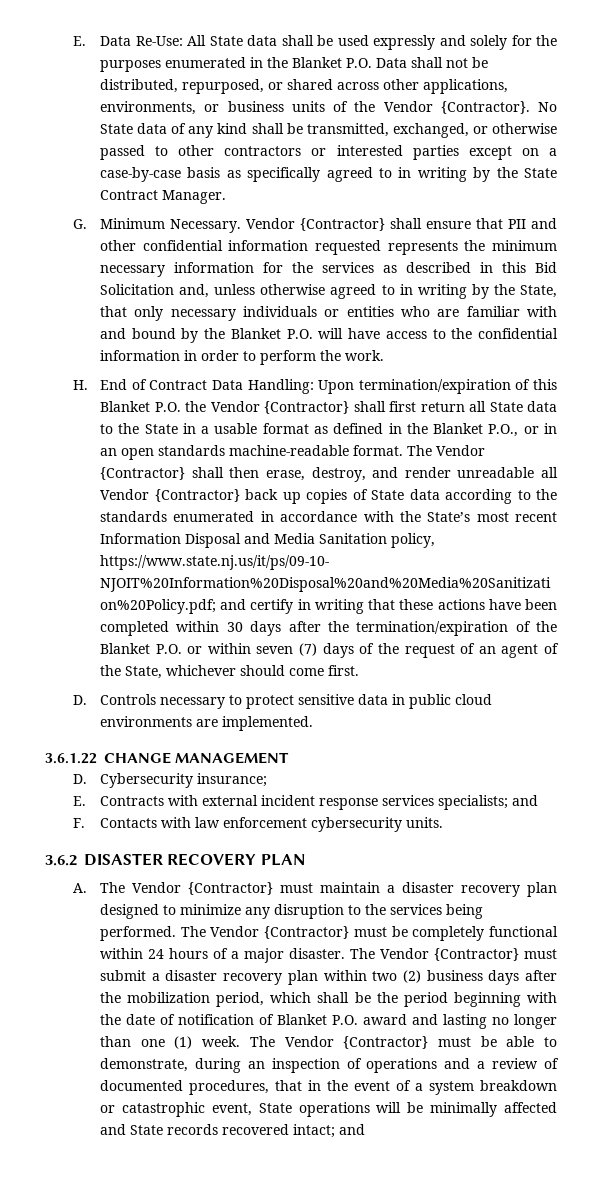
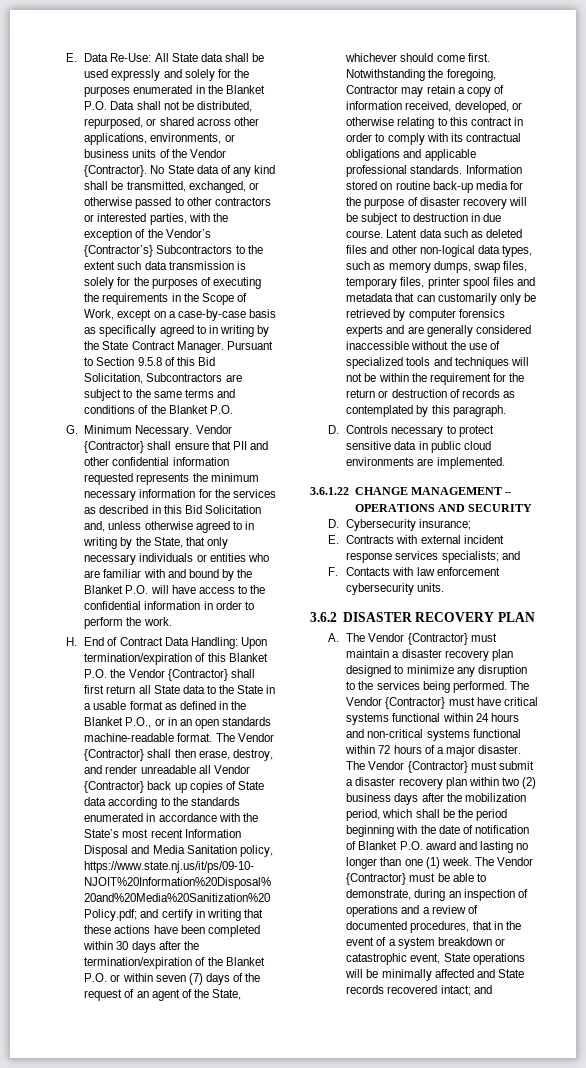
- No State data of any kind shall be transmitted, exchanged, or otherwise passed to other contractors or interested parties except on a case-by-case basis as specifically agreed to in writing by the State Contract Manager.
+ No State data of any kind shall be transmitted, exchanged, or otherwise passed to other contractors or interested parties, with the exception of the Vendor’s {Contractor’s} Subcontractors to the extent such data transmission is solely for the purposes of executing the requirements in the Scope of Work, except on a case-by-case basis as specifically agreed to in writing by the State Contract Manager. Pursuant to Section 9.5.8 of this Bid Solicitation, Subcontractors are subject to the same terms and conditions of the Blanket P.O.
+ Notwithstanding the foregoing, Contractor may retain a copy of information received, developed, or otherwise relating to this contract in order to comply with its contractual obligations and applicable professional standards. Information stored on routine back-up media for the purpose of disaster recovery will be subject to destruction in due course. Latent data such as deleted files and other non-logical data types, such as memory dumps, swap files, temporary files, printer spool files and metadata that can customarily only be retrieved by computer forensics experts and are generally considered inaccessible without the use of specialized tools and techniques will not be within the requirement for the return or destruction of records as contemplated by this paragraph.
- 3.6.1.22 CHANGE MANAGEMENT
+ 3.6.1.22 CHANGE MANAGEMENT – OPERATIONS AND SECURITY
- The Vendor {Contractor} must be completely functional within 24 hours of a major disaster.
+ The Vendor {Contractor} must have critical systems functional within 24 hours and non-critical systems functional within 72 hours of a major disaster.

